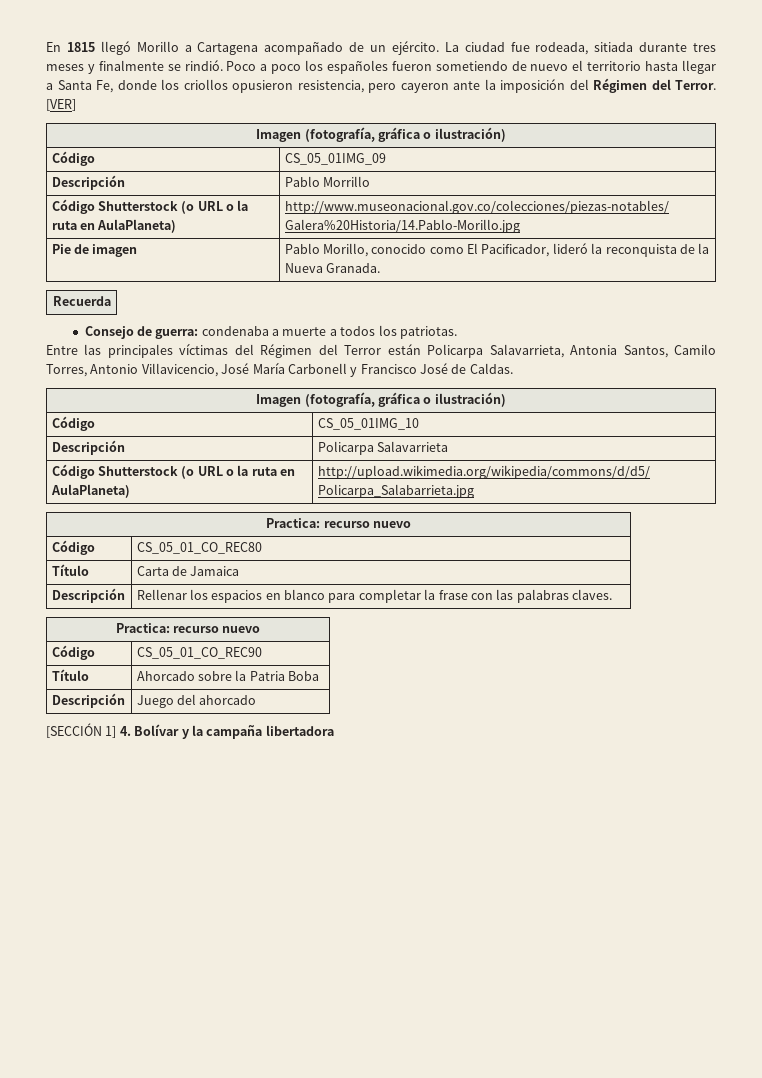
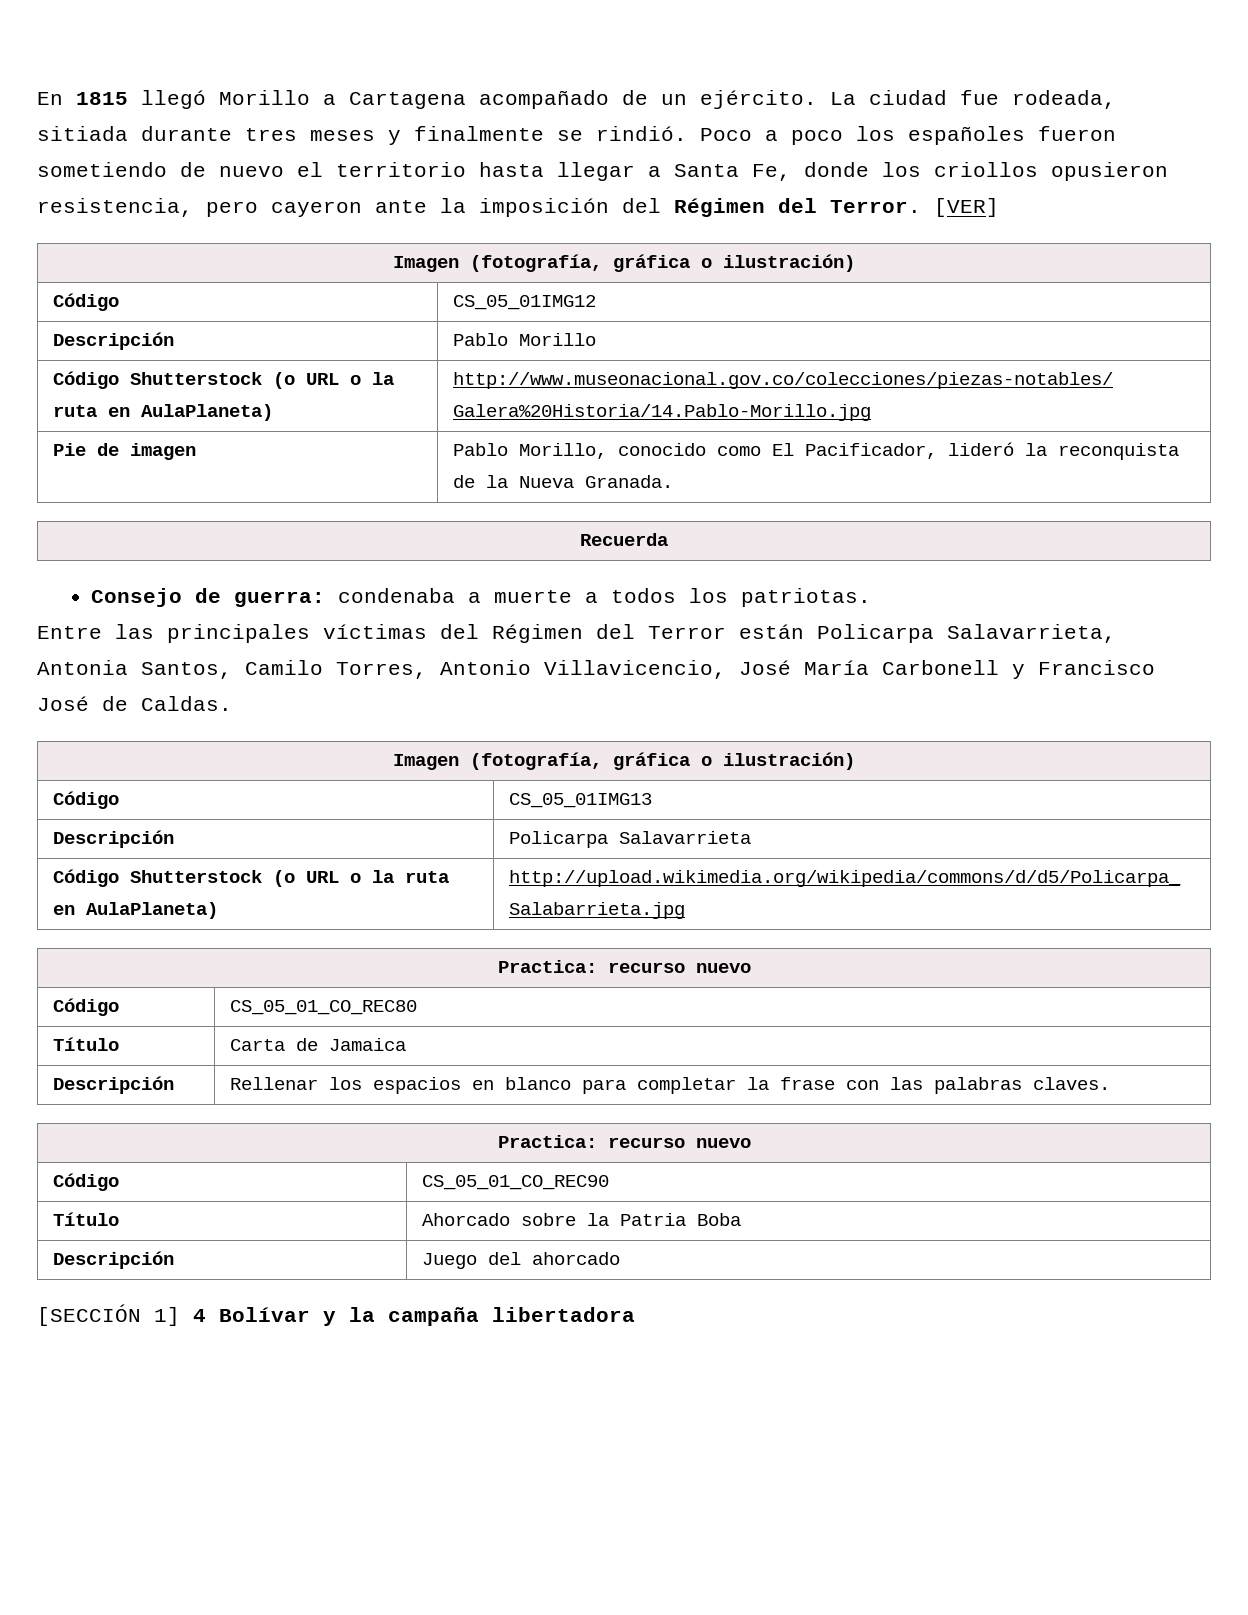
- Código | CS_05_01IMG_09
+ Código | CS_05_01IMG12
- Descripción | Pablo Morrillo
+ Descripción | Pablo Morillo
- Código | CS_05_01IMG_10
+ Código | CS_05_01IMG13
- [SECCIÓN 1] 4. Bolívar y la campaña libertadora
+ [SECCIÓN 1] 4 Bolívar y la campaña libertadora

